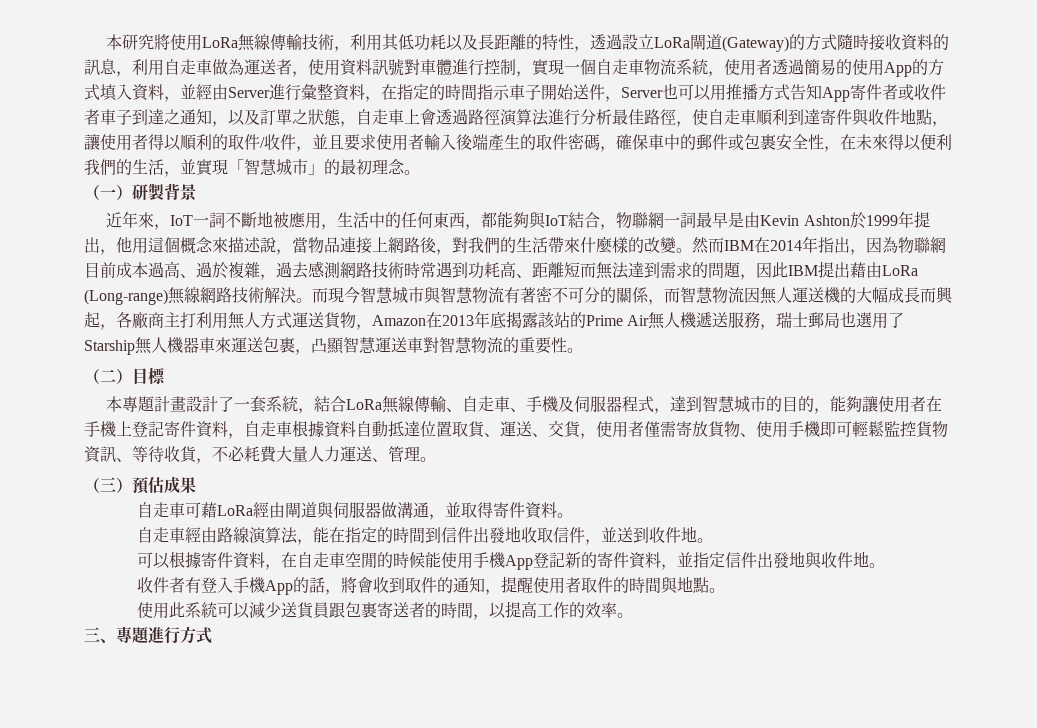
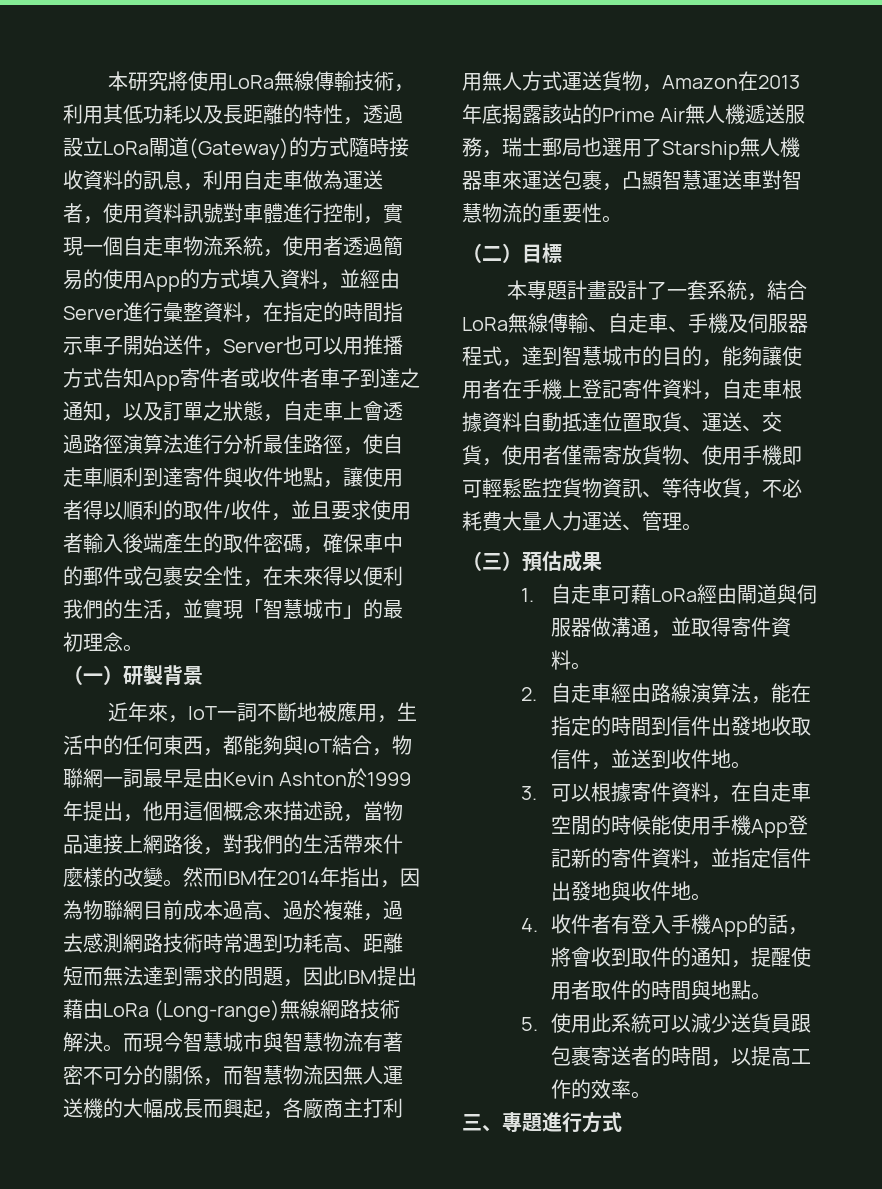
- 自走車可藉LoRa經由閘道與伺服器做溝通，並取得寄件資料。
+ 1.自走車可藉LoRa經由閘道與伺服器做溝通，並取得寄件資料。
- 自走車經由路線演算法，能在指定的時間到信件出發地收取信件，並送到收件地。
+ 2.自走車經由路線演算法，能在指定的時間到信件出發地收取信件，並送到收件地。
- 可以根據寄件資料，在自走車空閒的時候能使用手機App登記新的寄件資料，並指定信件出發地與收件地。
+ 3.可以根據寄件資料，在自走車空閒的時候能使用手機App登記新的寄件資料，並指定信件出發地與收件地。
- 收件者有登入手機App的話，將會收到取件的通知，提醒使用者取件的時間與地點。
+ 4.收件者有登入手機App的話，將會收到取件的通知，提醒使用者取件的時間與地點。
- 使用此系統可以減少送貨員跟包裹寄送者的時間，以提高工作的效率。
+ 5.使用此系統可以減少送貨員跟包裹寄送者的時間，以提高工作的效率。

